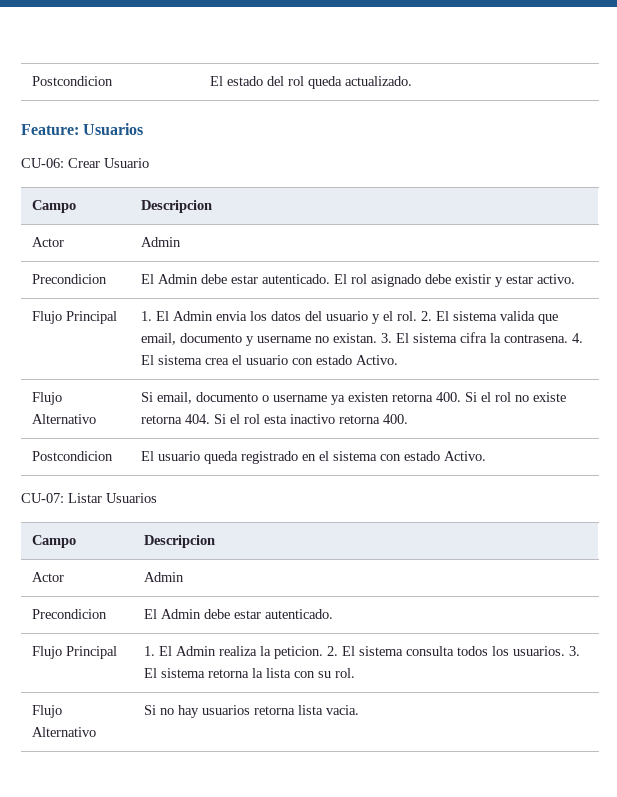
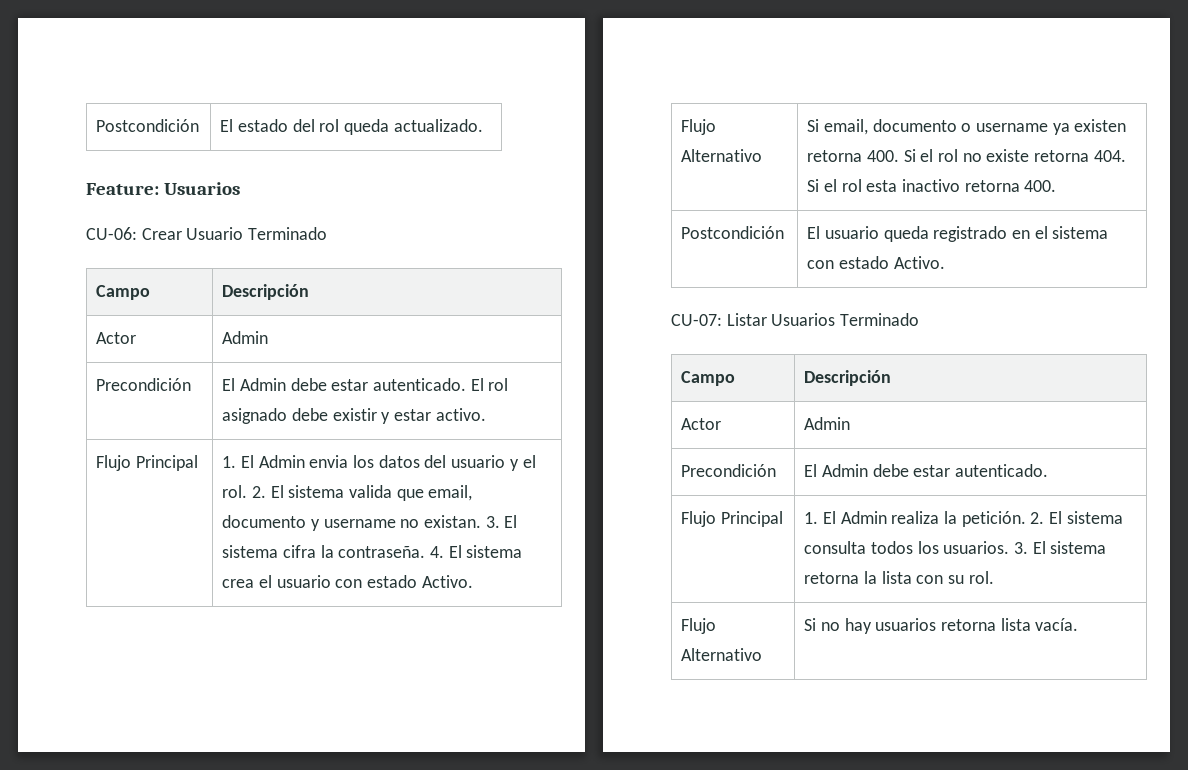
- Postcondicion | El estado del rol queda actualizado.
+ Postcondición | El estado del rol queda actualizado.
- CU-06: Crear Usuario
- Campo | Descripcion
+ CU-06: Crear Usuario Terminado
+ Campo | Descripción
  Actor | Admin
- Precondicion | El Admin debe estar autenticado. El rol asignado debe existir y estar activo.
+ Precondición | El Admin debe estar autenticado. El rol asignado debe existir y estar activo.
- Flujo Principal | 1. El Admin envia los datos del usuario y el rol. 2. El sistema valida que email, documento y username no existan. 3. El sistema cifra la contrasena. 4. El sistema crea el usuario con estado Activo.
+ Flujo Principal | 1. El Admin envia los datos del usuario y el rol. 2. El sistema valida que email, documento y username no existan. 3. El sistema cifra la contraseña. 4. El sistema crea el usuario con estado Activo.
- Postcondicion | El usuario queda registrado en el sistema con estado Activo.
+ Postcondición | El usuario queda registrado en el sistema con estado Activo.
- CU-07: Listar Usuarios
- Campo | Descripcion
+ CU-07: Listar Usuarios Terminado
+ Campo | Descripción
  Actor | Admin
- Precondicion | El Admin debe estar autenticado.
+ Precondición | El Admin debe estar autenticado.
- Flujo Principal | 1. El Admin realiza la peticion. 2. El sistema consulta todos los usuarios. 3. El sistema retorna la lista con su rol.
+ Flujo Principal | 1. El Admin realiza la petición. 2. El sistema consulta todos los usuarios. 3. El sistema retorna la lista con su rol.
- Flujo Alternativo | Si no hay usuarios retorna lista vacia.
+ Flujo Alternativo | Si no hay usuarios retorna lista vacía.

